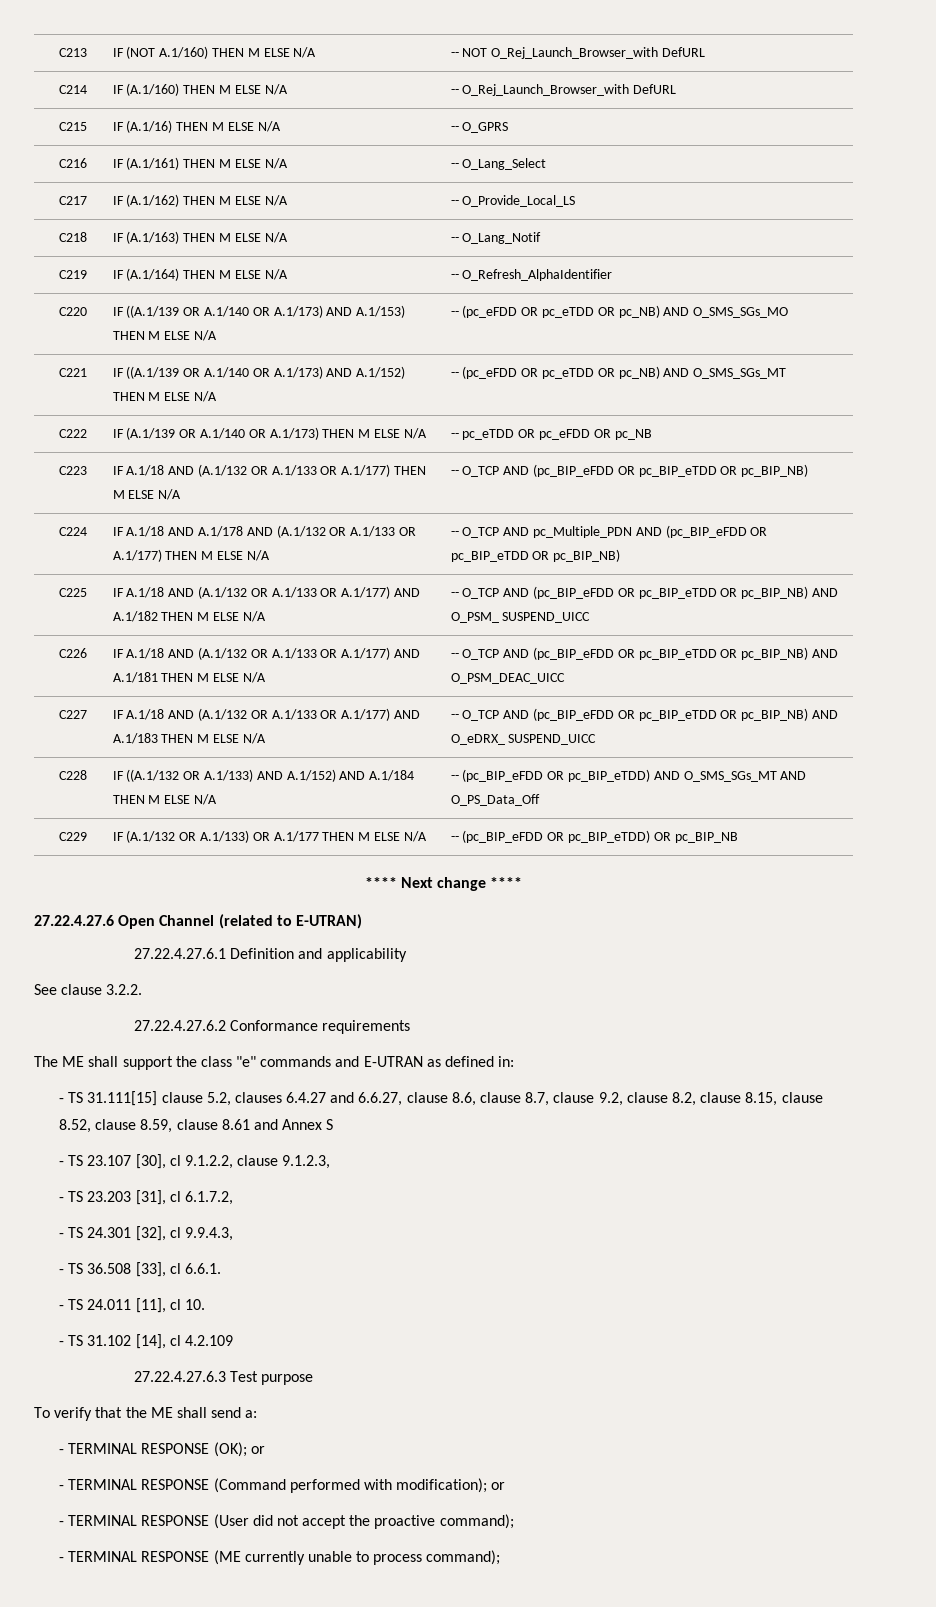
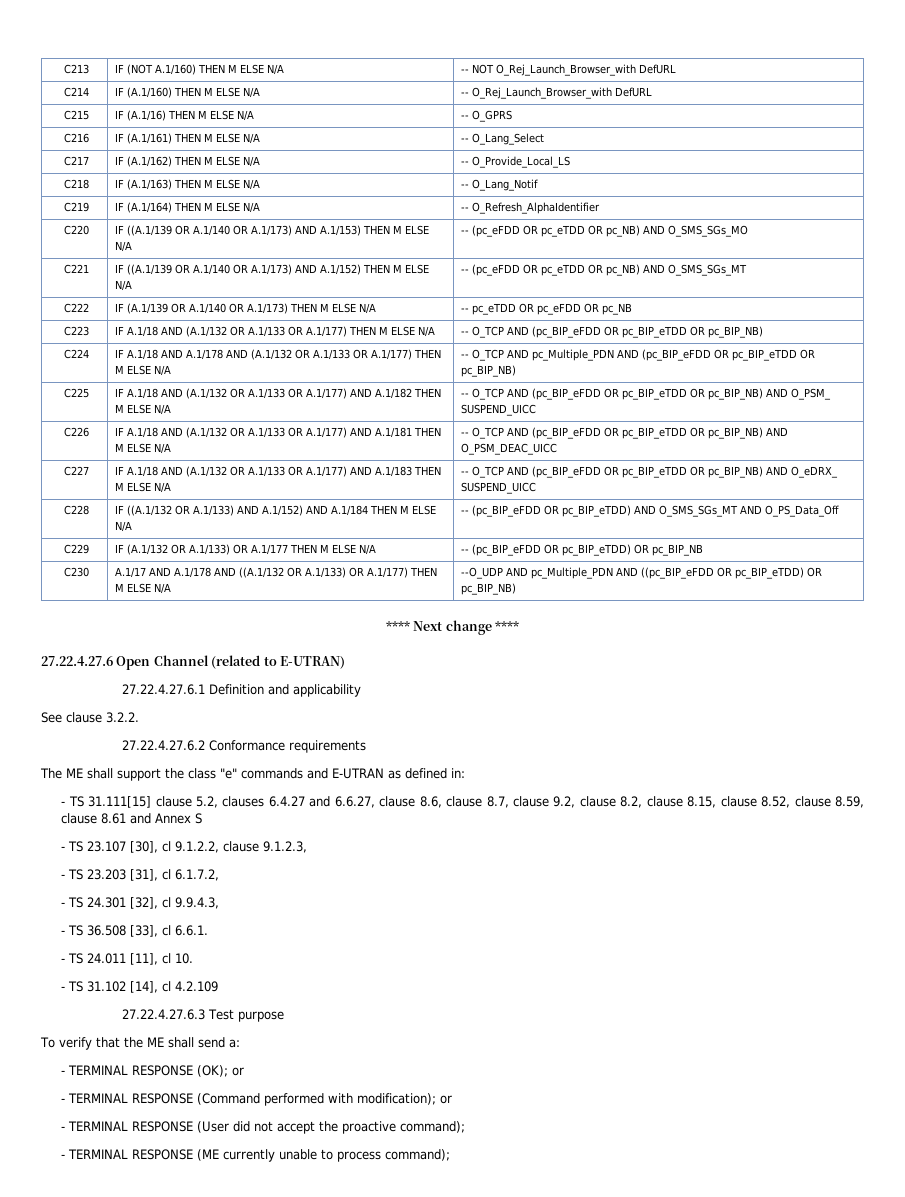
+ C230 | A.1/17 AND A.1/178 AND ((A.1/132 OR A.1/133) OR A.1/177) THEN M ELSE N/A | --O_UDP AND pc_Multiple_PDN AND ((pc_BIP_eFDD OR pc_BIP_eTDD) OR pc_BIP_NB)

